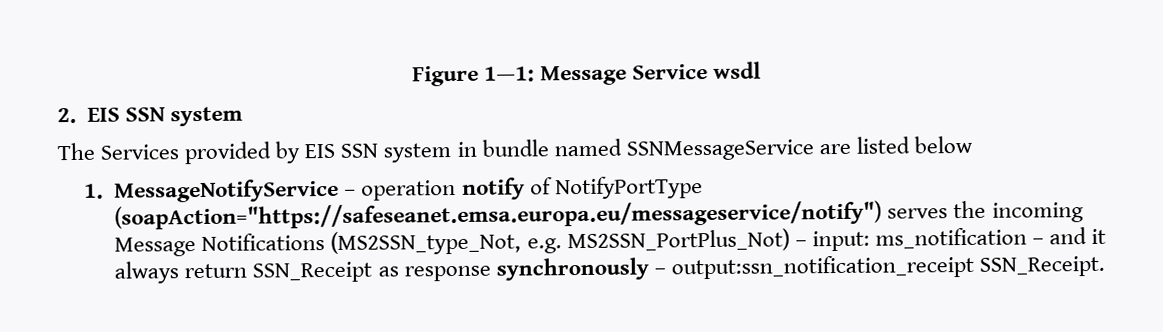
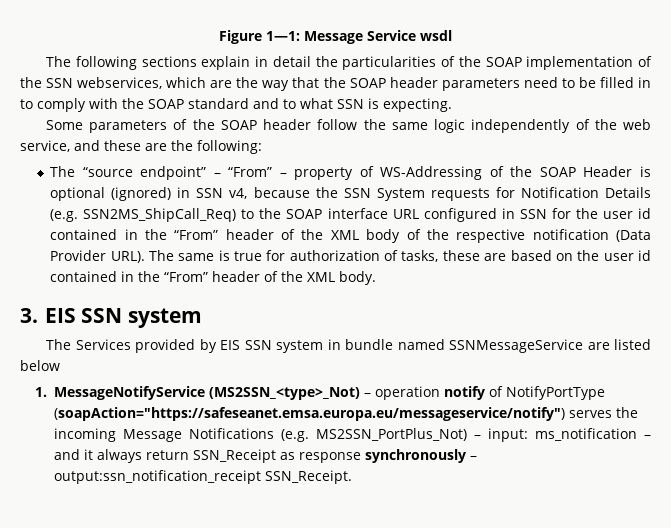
- 2. EIS SSN system
+ The following sections explain in detail the particularities of the SOAP implementation of the SSN webservices, which are the way that the SOAP header parameters need to be filled in to comply with the SOAP standard and to what SSN is expecting.
+ Some parameters of the SOAP header follow the same logic independently of the web service, and these are the following:
+ The “source endpoint” – “From” – property of WS-Addressing of the SOAP Header is optional (ignored) in SSN v4, because the SSN System requests for Notification Details (e.g. SSN2MS_ShipCall_Req) to the SOAP interface URL configured in SSN for the user id contained in the “From” header of the XML body of the respective notification (Data Provider URL). The same is true for authorization of tasks, these are based on the user id contained in the “From” header of the XML body.
+ 3. EIS SSN system
- 1. MessageNotifyService – operation notify of NotifyPortType (soapAction="https://safeseanet.emsa.europa.eu/messageservice/notify") serves the incoming Message Notifications (MS2SSN_type_Not, e.g. MS2SSN_PortPlus_Not) – input: ms_notification – and it always return SSN_Receipt as response synchronously – output:ssn_notification_receipt SSN_Receipt.
+ 1. MessageNotifyService (MS2SSN_<type>_Not) – operation notify of NotifyPortType (soapAction="https://safeseanet.emsa.europa.eu/messageservice/notify") serves the incoming Message Notifications (e.g. MS2SSN_PortPlus_Not) – input: ms_notification – and it always return SSN_Receipt as response synchronously – output:ssn_notification_receipt SSN_Receipt.

